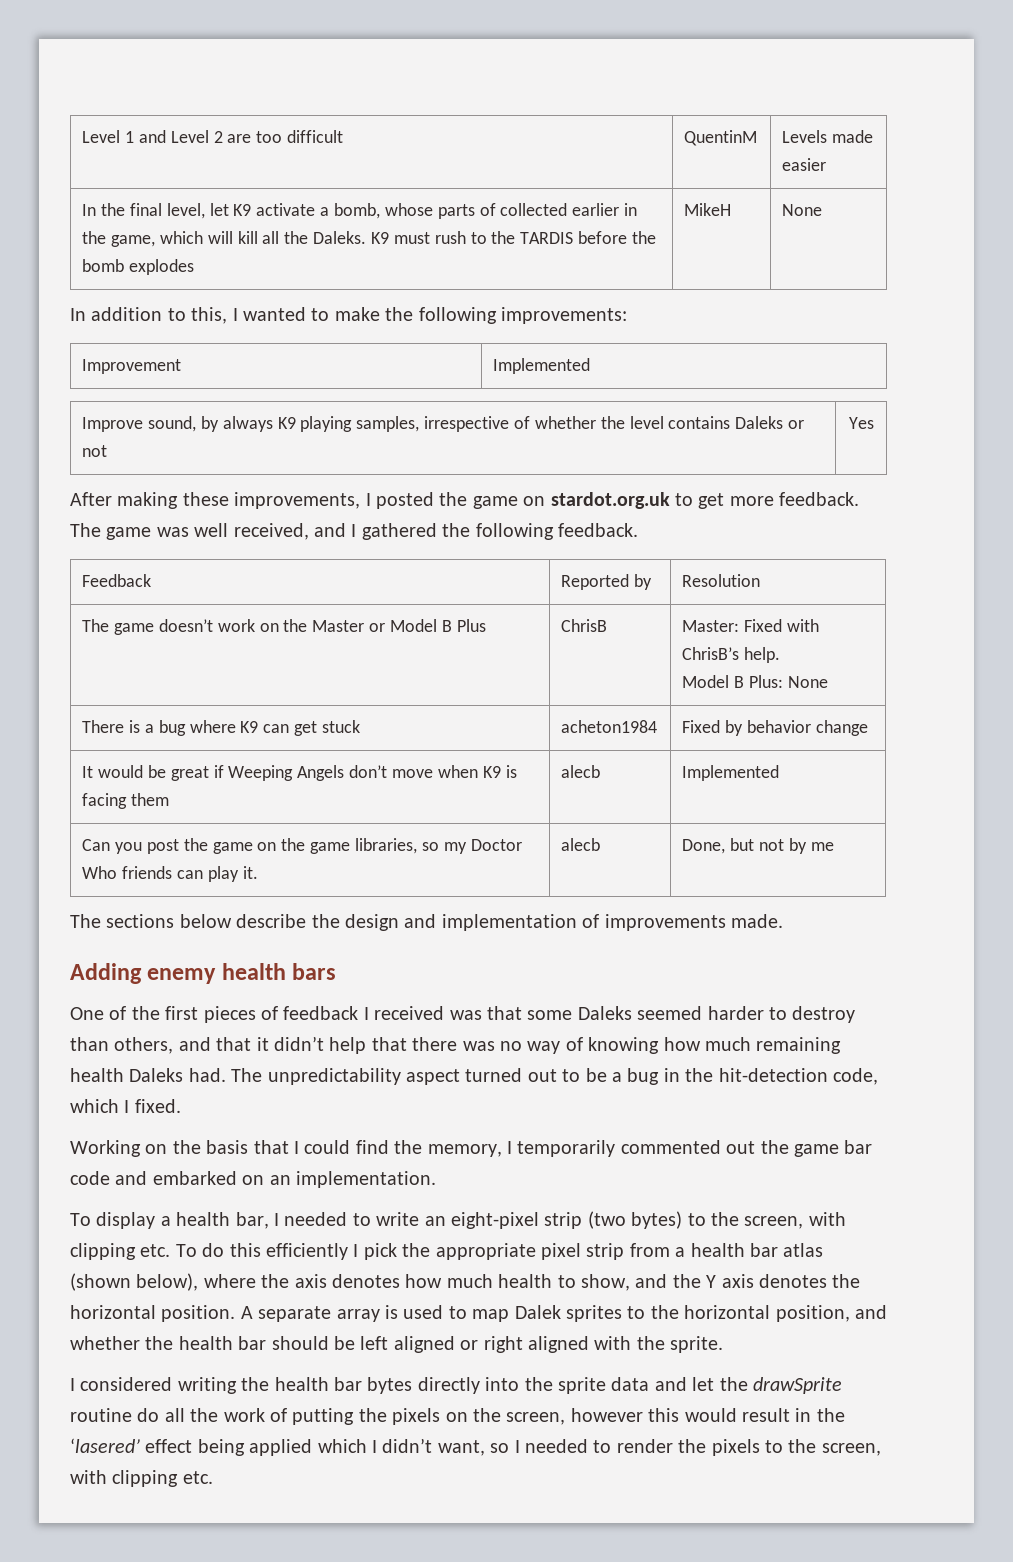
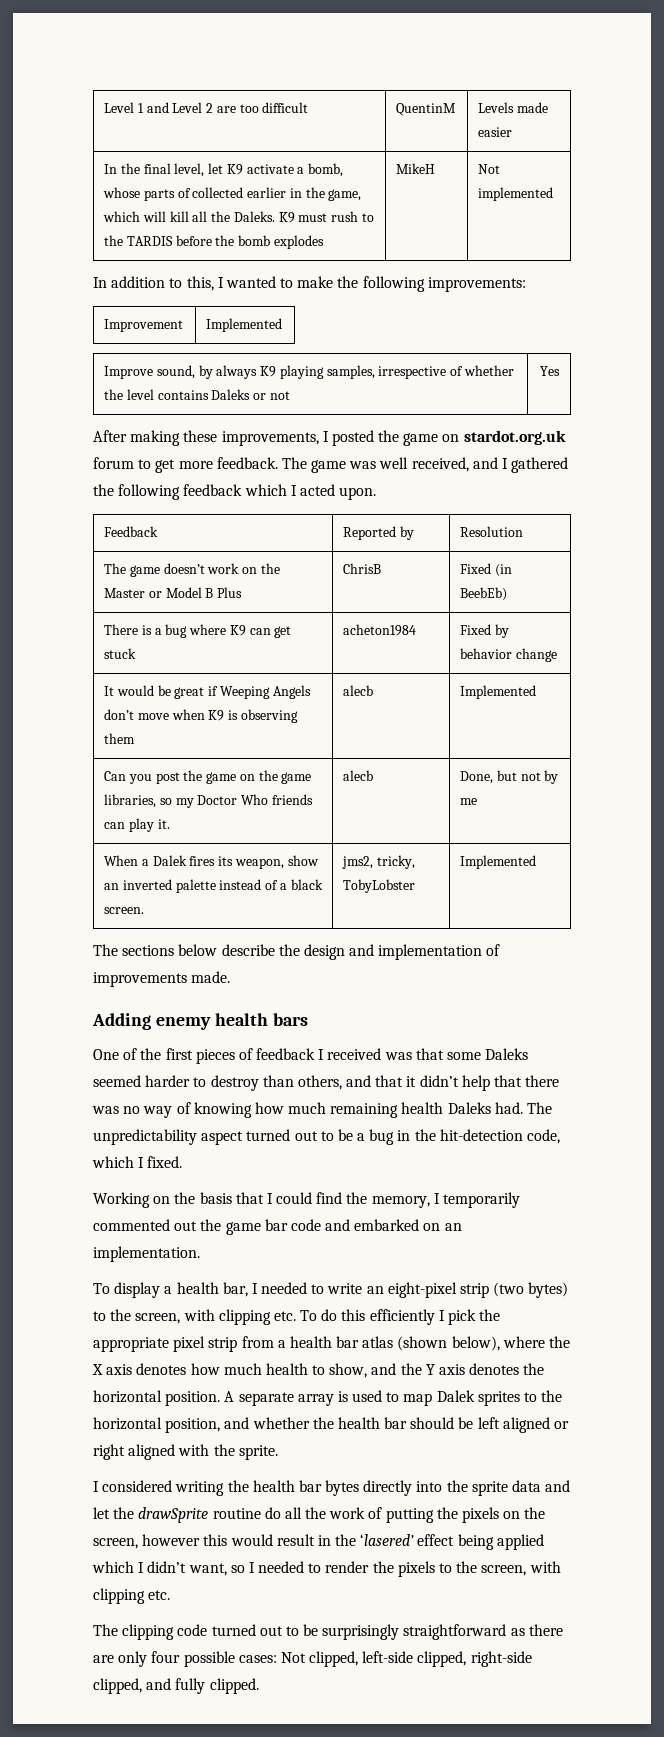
- In the final level, let K9 activate a bomb, whose parts of collected earlier in the game, which will kill all the Daleks. K9 must rush to the TARDIS before the bomb explodes | MikeH | None
+ In the final level, let K9 activate a bomb, whose parts of collected earlier in the game, which will kill all the Daleks. K9 must rush to the TARDIS before the bomb explodes | MikeH | Not implemented
- After making these improvements, I posted the game on stardot.org.uk to get more feedback.
+ After making these improvements, I posted the game on stardot.org.uk forum to get more feedback.
- The game was well received, and I gathered the following feedback.
+ The game was well received, and I gathered the following feedback which I acted upon.
- The game doesn’t work on the Master or Model B Plus | ChrisB | Master: Fixed with ChrisB’s help.
- Model B Plus: None
+ The game doesn’t work on the Master or Model B Plus | ChrisB | Fixed (in BeebEb)
- It would be great if Weeping Angels don’t move when K9 is facing them | alecb | Implemented
+ It would be great if Weeping Angels don’t move when K9 is observing them | alecb | Implemented
+ When a Dalek fires its weapon, show an inverted palette instead of a black screen. | jms2, tricky, TobyLobster | Implemented
- To display a health bar, I needed to write an eight-pixel strip (two bytes) to the screen, with clipping etc. To do this efficiently I pick the appropriate pixel strip from a health bar atlas (shown below), where the axis denotes how much health to show, and the Y axis denotes the horizontal position.
+ To display a health bar, I needed to write an eight-pixel strip (two bytes) to the screen, with clipping etc. To do this efficiently I pick the appropriate pixel strip from a health bar atlas (shown below), where the X axis denotes how much health to show, and the Y axis denotes the horizontal position.
+ The clipping code turned out to be surprisingly straightforward as there are only four possible cases: Not clipped, left-side clipped, right-side clipped, and fully clipped.

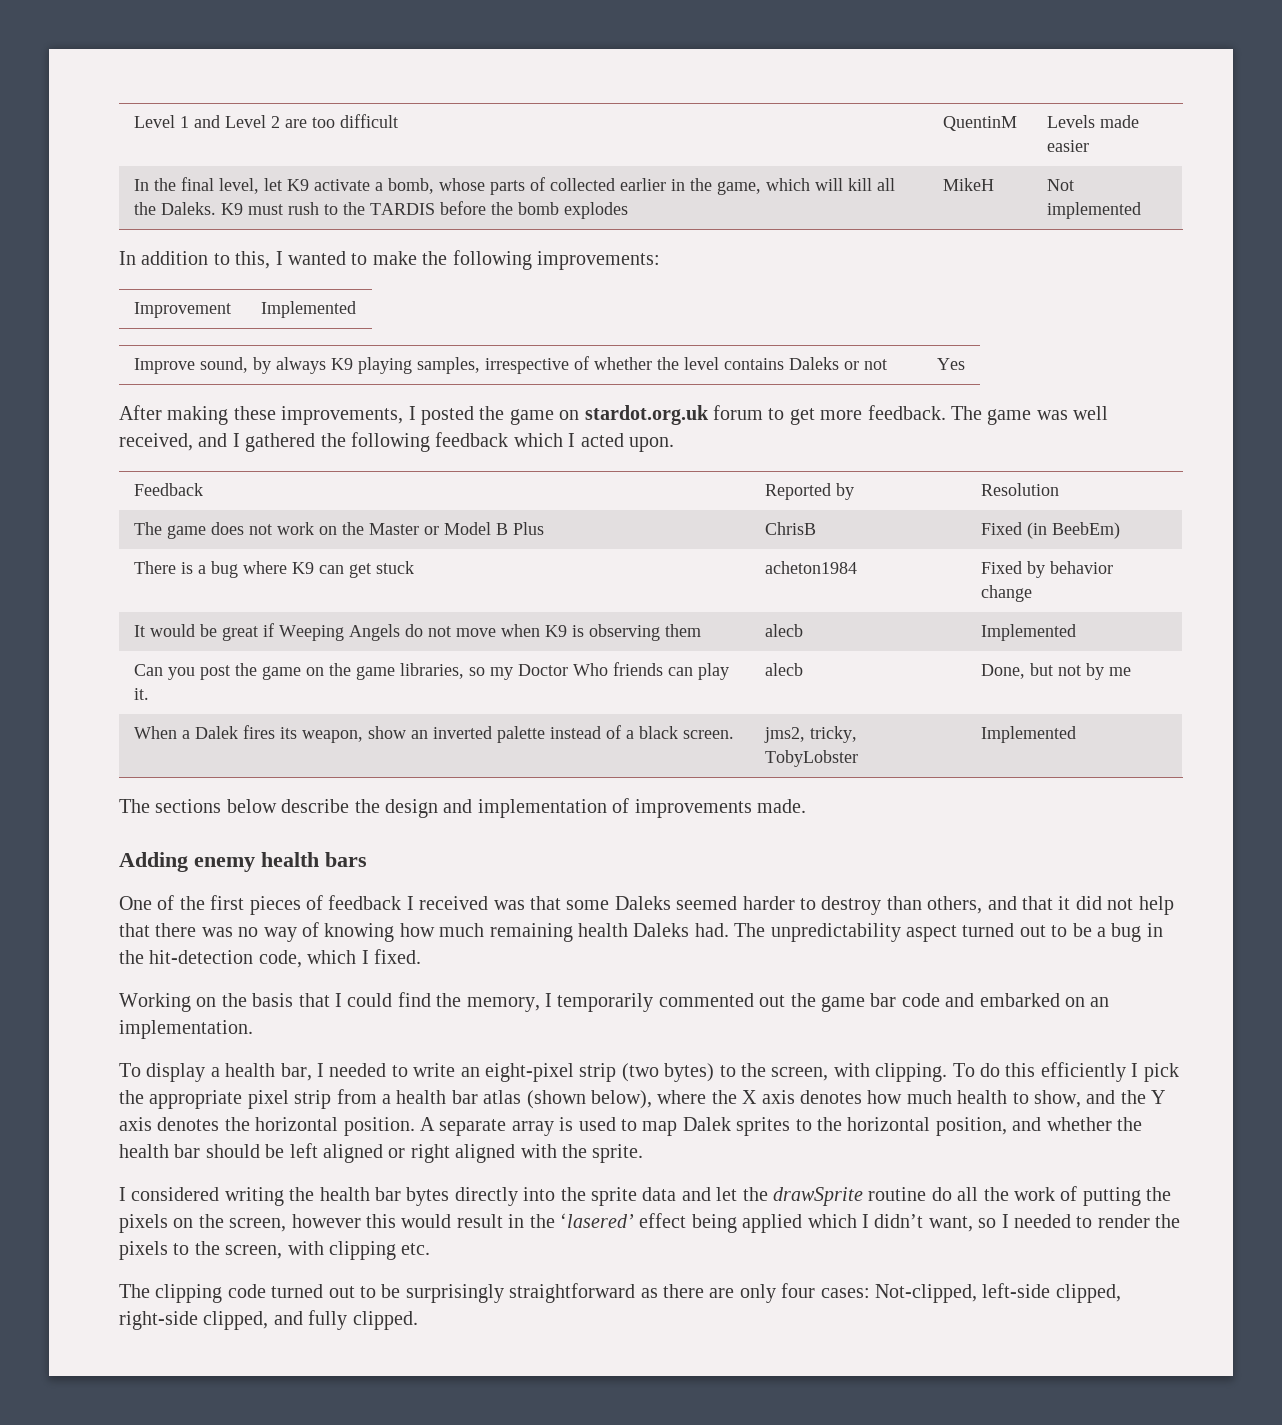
- The game doesn’t work on the Master or Model B Plus | ChrisB | Fixed (in BeebEb)
+ The game does not work on the Master or Model B Plus | ChrisB | Fixed (in BeebEm)
- It would be great if Weeping Angels don’t move when K9 is observing them | alecb | Implemented
+ It would be great if Weeping Angels do not move when K9 is observing them | alecb | Implemented
- One of the first pieces of feedback I received was that some Daleks seemed harder to destroy than others, and that it didn’t help that there was no way of knowing how much remaining health Daleks had.
+ One of the first pieces of feedback I received was that some Daleks seemed harder to destroy than others, and that it did not help that there was no way of knowing how much remaining health Daleks had.
- To display a health bar, I needed to write an eight-pixel strip (two bytes) to the screen, with clipping etc. To do this efficiently I pick the appropriate pixel strip from a health bar atlas (shown below), where the X axis denotes how much health to show, and the Y axis denotes the horizontal position.
+ To display a health bar, I needed to write an eight-pixel strip (two bytes) to the screen, with clipping. To do this efficiently I pick the appropriate pixel strip from a health bar atlas (shown below), where the X axis denotes how much health to show, and the Y axis denotes the horizontal position.
- The clipping code turned out to be surprisingly straightforward as there are only four possible cases: Not clipped, left-side clipped, right-side clipped, and fully clipped.
+ The clipping code turned out to be surprisingly straightforward as there are only four cases: Not-clipped, left-side clipped, right-side clipped, and fully clipped.

